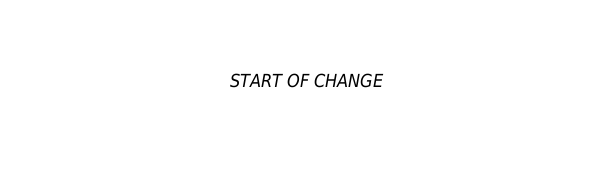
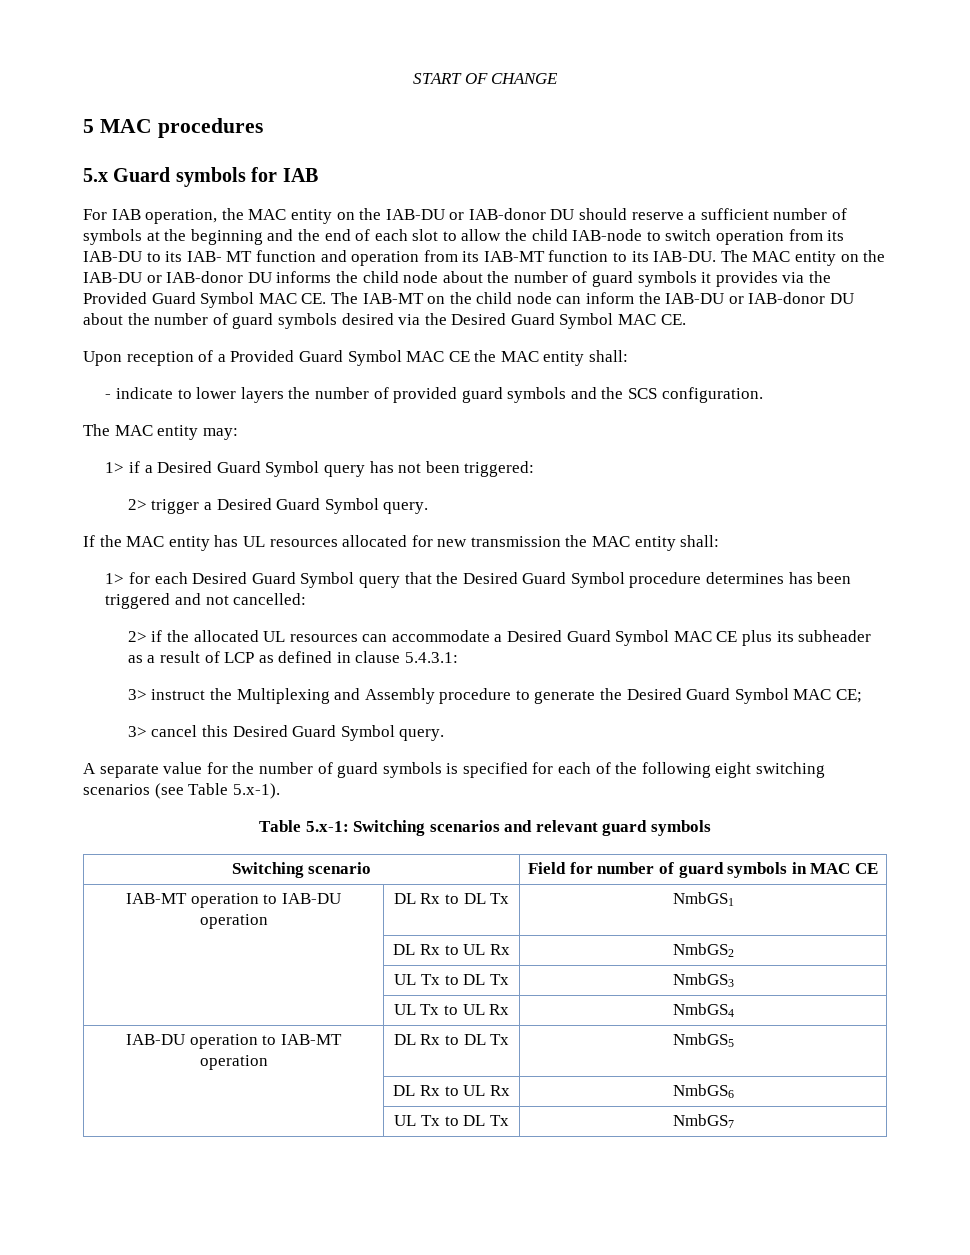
+ 5 MAC procedures
+ 5.x Guard symbols for IAB
+ For IAB operation, the MAC entity on the IAB-DU or IAB-donor DU should reserve a sufficient number of symbols at the beginning and the end of each slot to allow the child IAB-node to switch operation from its IAB-DU to its IAB- MT function and operation from its IAB-MT function to its IAB-DU. The MAC entity on the IAB-DU or IAB-donor DU informs the child node about the number of guard symbols it provides via the Provided Guard Symbol MAC CE. The IAB-MT on the child node can inform the IAB-DU or IAB-donor DU about the number of guard symbols desired via the Desired Guard Symbol MAC CE.
+ Upon reception of a Provided Guard Symbol MAC CE the MAC entity shall:
+ - indicate to lower layers the number of provided guard symbols and the SCS configuration.
+ The MAC entity may:
+ 1> if a Desired Guard Symbol query has not been triggered:
+ 2> trigger a Desired Guard Symbol query.
+ If the MAC entity has UL resources allocated for new transmission the MAC entity shall:
+ 1> for each Desired Guard Symbol query that the Desired Guard Symbol procedure determines has been triggered and not cancelled:
+ 2> if the allocated UL resources can accommodate a Desired Guard Symbol MAC CE plus its subheader as a result of LCP as defined in clause 5.4.3.1:
+ 3> instruct the Multiplexing and Assembly procedure to generate the Desired Guard Symbol MAC CE;
+ 3> cancel this Desired Guard Symbol query.
+ A separate value for the number of guard symbols is specified for each of the following eight switching scenarios (see Table 5.x-1).
+ Table 5.x-1: Switching scenarios and relevant guard symbols
+ Switching scenario | Field for number of guard symbols in MAC CE
+ IAB-MT operation to IAB-DU operation | DL Rx to DL Tx | NmbGS1
+ | DL Rx to UL Rx | NmbGS2
+ | UL Tx to DL Tx | NmbGS3
+ | UL Tx to UL Rx | NmbGS4
+ IAB-DU operation to IAB-MT operation | DL Rx to DL Tx | NmbGS5
+ | DL Rx to UL Rx | NmbGS6
+ | UL Tx to DL Tx | NmbGS7

